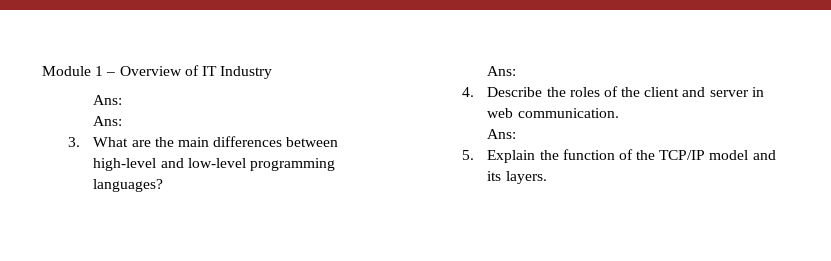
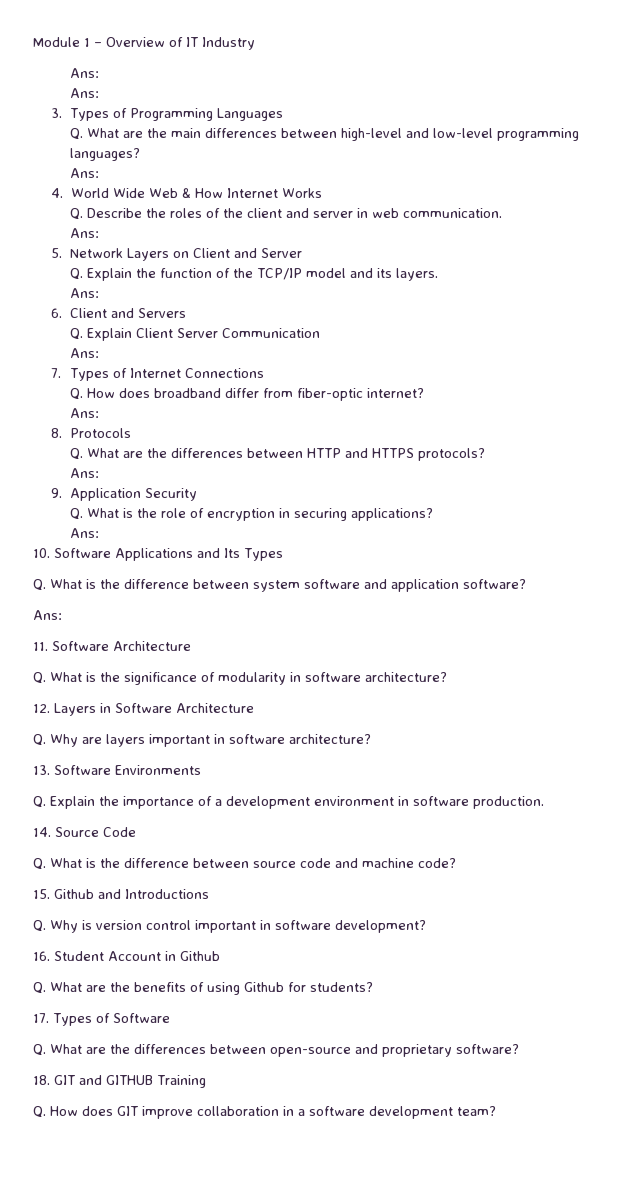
- 3. What are the main differences between high-level and low-level programming languages?
+ 3. Types of Programming Languages
+ Q. What are the main differences between high-level and low-level programming languages?
- 4. Describe the roles of the client and server in web communication.
+ 4. World Wide Web & How Internet Works
+ Q. Describe the roles of the client and server in web communication.
- 5. Explain the function of the TCP/IP model and its layers.
+ 5. Network Layers on Client and Server
+ Q. Explain the function of the TCP/IP model and its layers.
+ Ans:
+ 6. Client and Servers
+ Q. Explain Client Server Communication
+ Ans:
+ 7. Types of Internet Connections
+ Q. How does broadband differ from fiber-optic internet?
+ Ans:
+ 8. Protocols
+ Q. What are the differences between HTTP and HTTPS protocols?
+ Ans:
+ 9. Application Security
+ Q. What is the role of encryption in securing applications?
+ Ans:
+ 10. Software Applications and Its Types
+ Q. What is the difference between system software and application software?
+ Ans:
+ 11. Software Architecture
+ Q. What is the significance of modularity in software architecture?
+ 12. Layers in Software Architecture
+ Q. Why are layers important in software architecture?
+ 13. Software Environments
+ Q. Explain the importance of a development environment in software production.
+ 14. Source Code
+ Q. What is the difference between source code and machine code?
+ 15. Github and Introductions
+ Q. Why is version control important in software development?
+ 16. Student Account in Github
+ Q. What are the benefits of using Github for students?
+ 17. Types of Software
+ Q. What are the differences between open-source and proprietary software?
+ 18. GIT and GITHUB Training
+ Q. How does GIT improve collaboration in a software development team?

